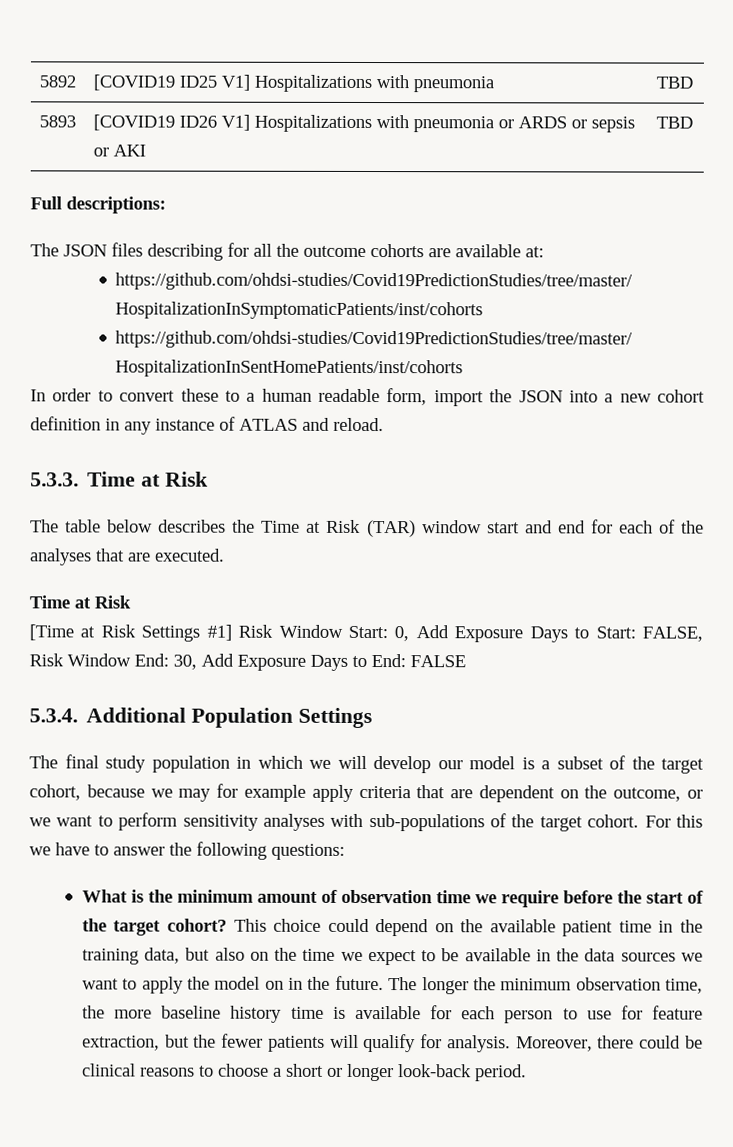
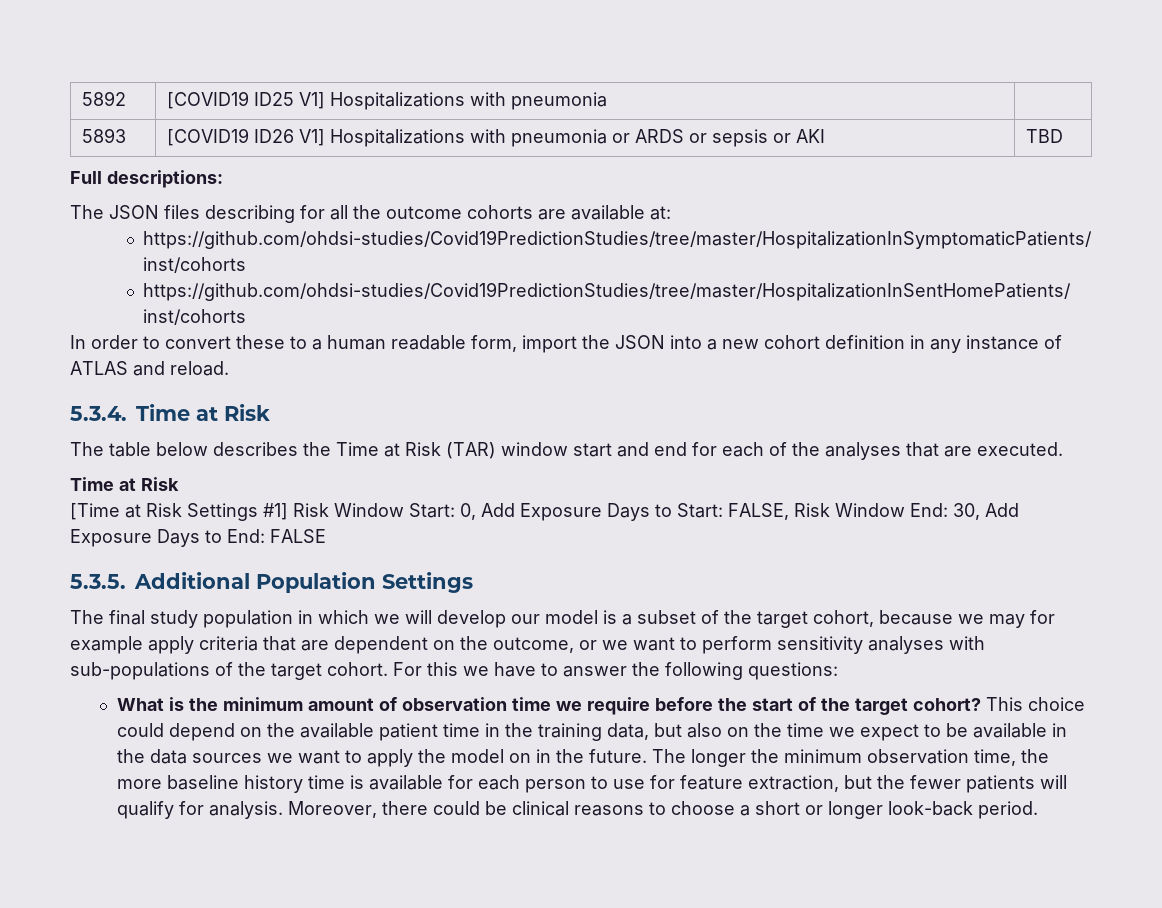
- 5892 | [COVID19 ID25 V1] Hospitalizations with pneumonia | TBD
+ 5892 | [COVID19 ID25 V1] Hospitalizations with pneumonia |
- 5.3.3. Time at Risk
+ 5.3.4. Time at Risk
- 5.3.4. Additional Population Settings
+ 5.3.5. Additional Population Settings

